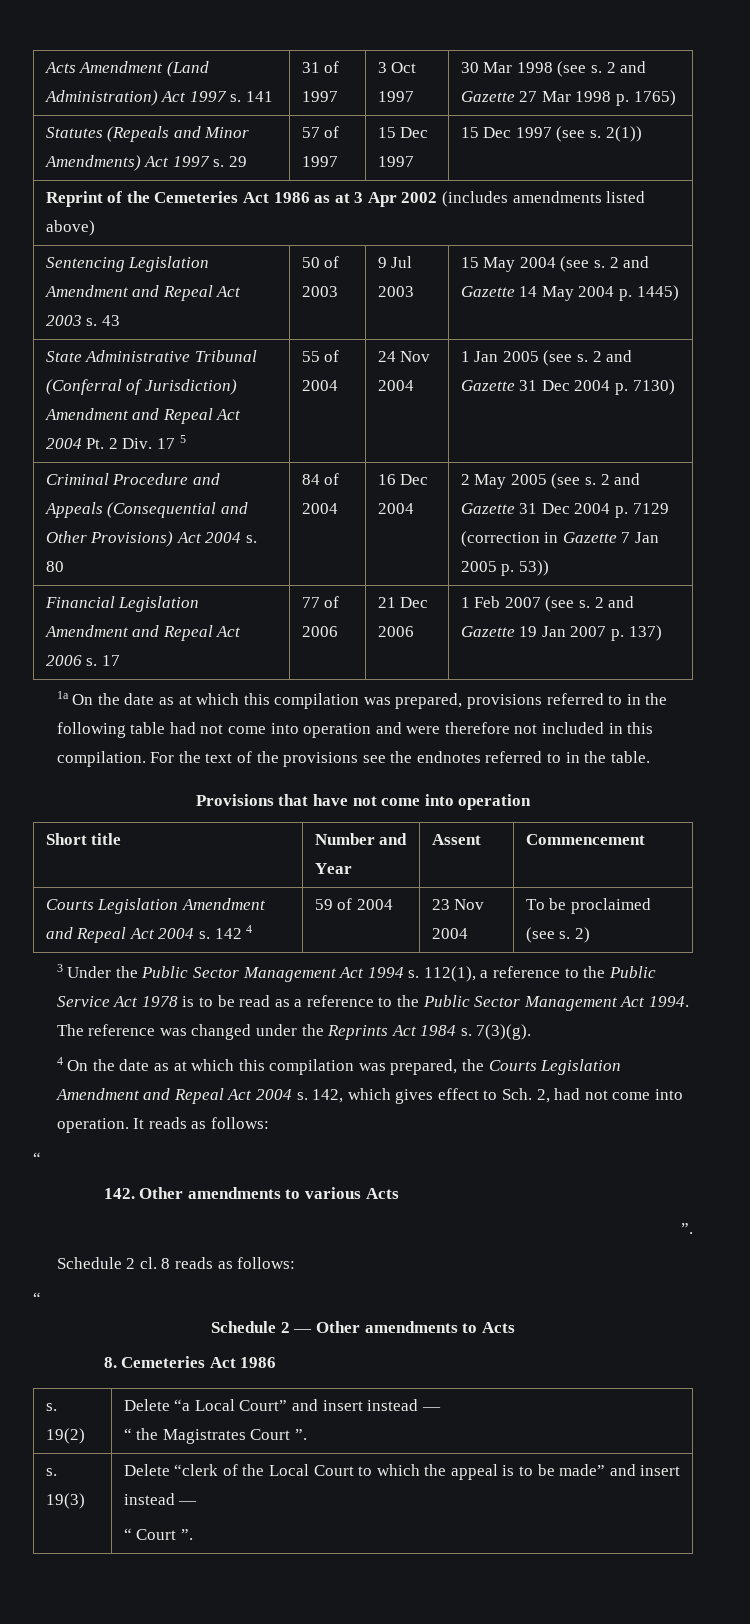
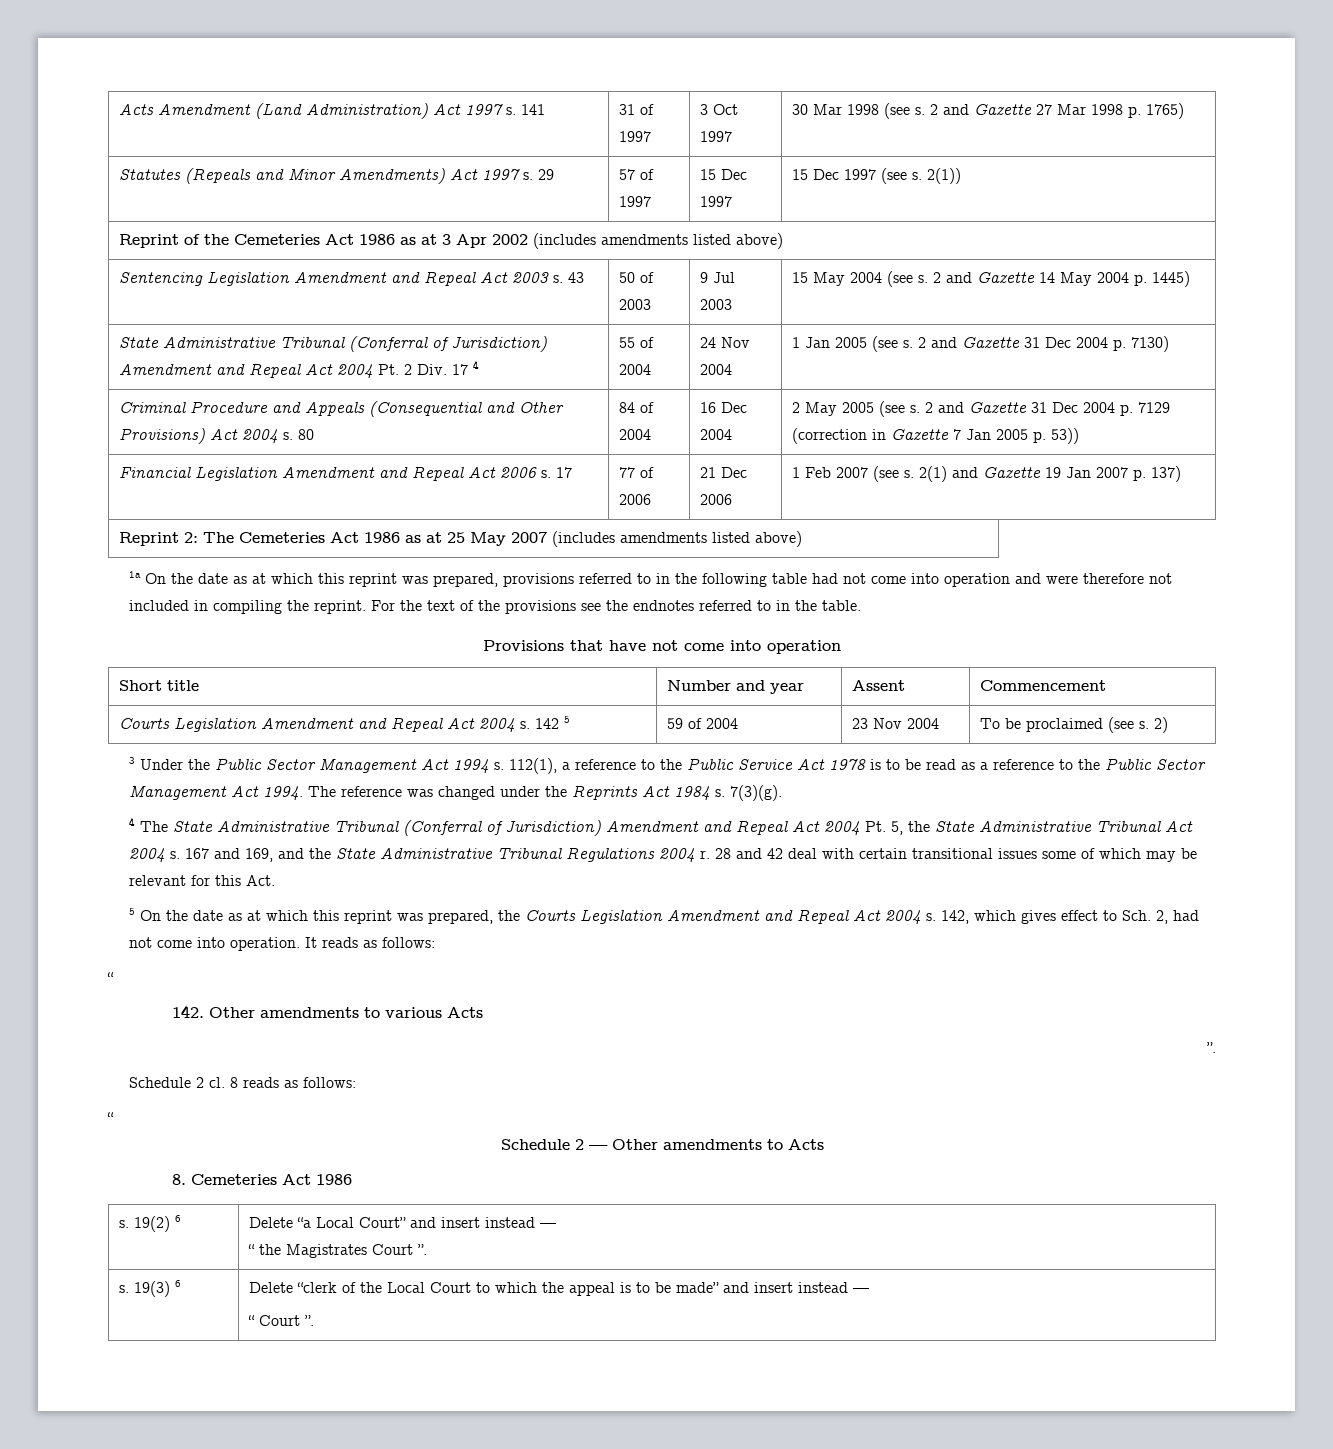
- State Administrative Tribunal (Conferral of Jurisdiction) Amendment and Repeal Act 2004 Pt. 2 Div. 17 5 | 55 of 2004 | 24 Nov 2004 | 1 Jan 2005 (see s. 2 and Gazette 31 Dec 2004 p. 7130)
+ State Administrative Tribunal (Conferral of Jurisdiction) Amendment and Repeal Act 2004 Pt. 2 Div. 17 4 | 55 of 2004 | 24 Nov 2004 | 1 Jan 2005 (see s. 2 and Gazette 31 Dec 2004 p. 7130)
- Financial Legislation Amendment and Repeal Act 2006 s. 17 | 77 of 2006 | 21 Dec 2006 | 1 Feb 2007 (see s. 2 and Gazette 19 Jan 2007 p. 137)
+ Financial Legislation Amendment and Repeal Act 2006 s. 17 | 77 of 2006 | 21 Dec 2006 | 1 Feb 2007 (see s. 2(1) and Gazette 19 Jan 2007 p. 137)
+ Reprint 2: The Cemeteries Act 1986 as at 25 May 2007 (includes amendments listed above)
- 1a On the date as at which this compilation was prepared, provisions referred to in the following table had not come into operation and were therefore not included in this compilation.
+ 1a On the date as at which this reprint was prepared, provisions referred to in the following table had not come into operation and were therefore not included in compiling the reprint.
- Short title | Number and Year | Assent | Commencement
+ Short title | Number and year | Assent | Commencement
- Courts Legislation Amendment and Repeal Act 2004 s. 142 4 | 59 of 2004 | 23 Nov 2004 | To be proclaimed (see s. 2)
+ Courts Legislation Amendment and Repeal Act 2004 s. 142 5 | 59 of 2004 | 23 Nov 2004 | To be proclaimed (see s. 2)
- 4 On the date as at which this compilation was prepared, the Courts Legislation Amendment and Repeal Act 2004 s.
+ 4 The State Administrative Tribunal (Conferral of Jurisdiction) Amendment and Repeal Act 2004 Pt. 5, the State Administrative Tribunal Act 2004 s. 167 and 169, and the State Administrative Tribunal Regulations 2004 r. 28 and 42 deal with certain transitional issues some of which may be relevant for this Act.
+ 5 On the date as at which this reprint was prepared, the Courts Legislation Amendment and Repeal Act 2004 s.
- s. 19(2) | Delete “a Local Court” and insert instead —
+ s. 19(2) 6 | Delete “a Local Court” and insert instead —
- s. 19(3) | Delete “clerk of the Local Court to which the appeal is to be made” and insert instead —
+ s. 19(3) 6 | Delete “clerk of the Local Court to which the appeal is to be made” and insert instead —

